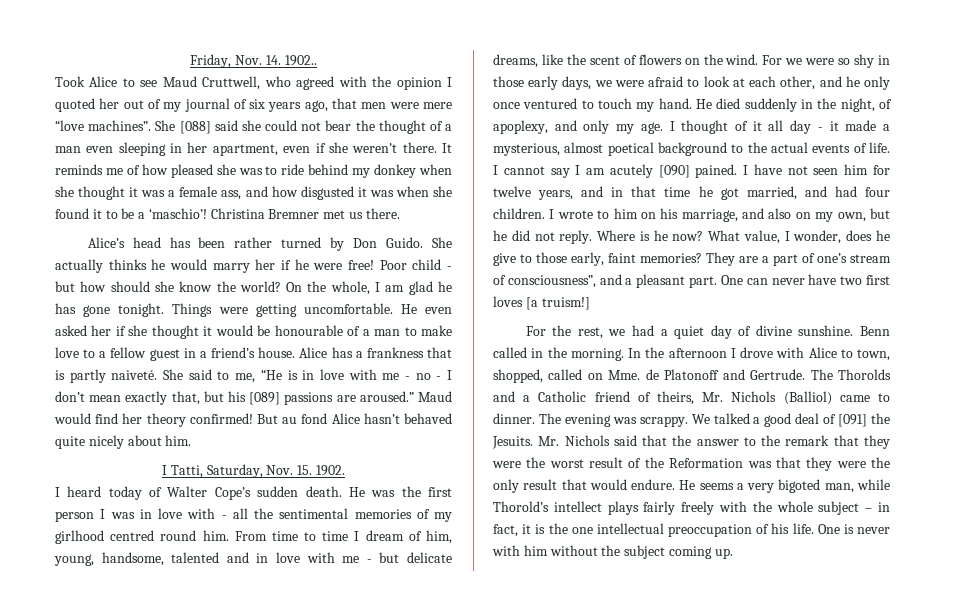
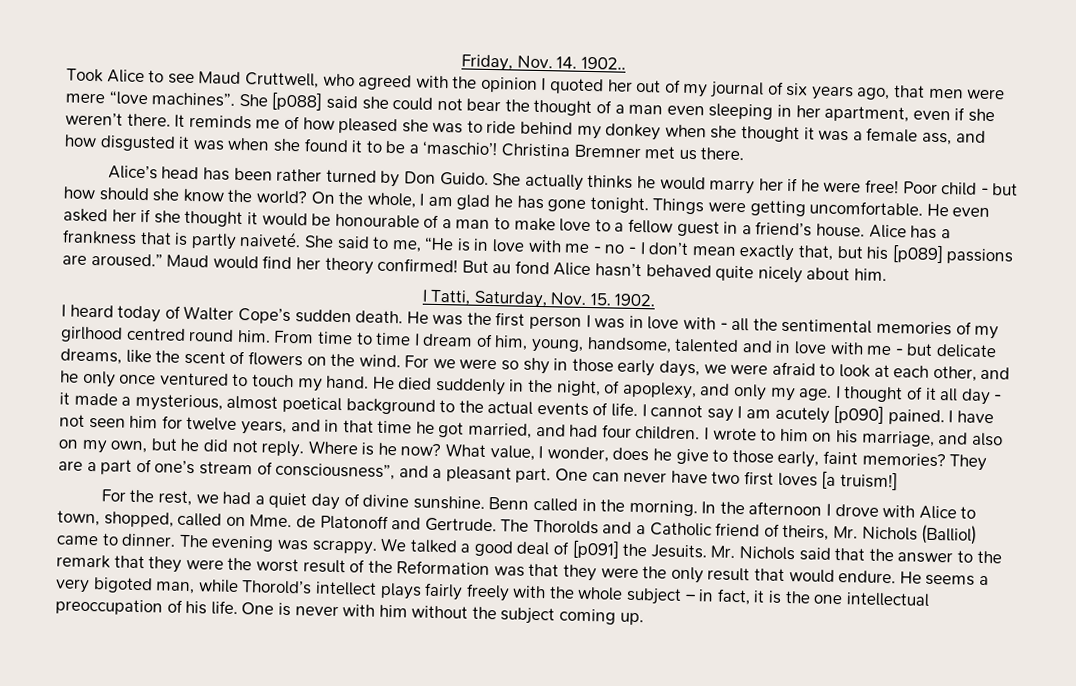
- She [088] said she could not bear the thought of a man even sleeping in her apartment, even if she weren’t there.
+ She [p088] said she could not bear the thought of a man even sleeping in her apartment, even if she weren’t there.
- She said to me, “He is in love with me - no - I don’t mean exactly that, but his [089] passions are aroused.”
+ She said to me, “He is in love with me - no - I don’t mean exactly that, but his [p089] passions are aroused.”
- I cannot say I am acutely [090] pained.
+ I cannot say I am acutely [p090] pained.
- We talked a good deal of [091] the Jesuits.
+ We talked a good deal of [p091] the Jesuits.

